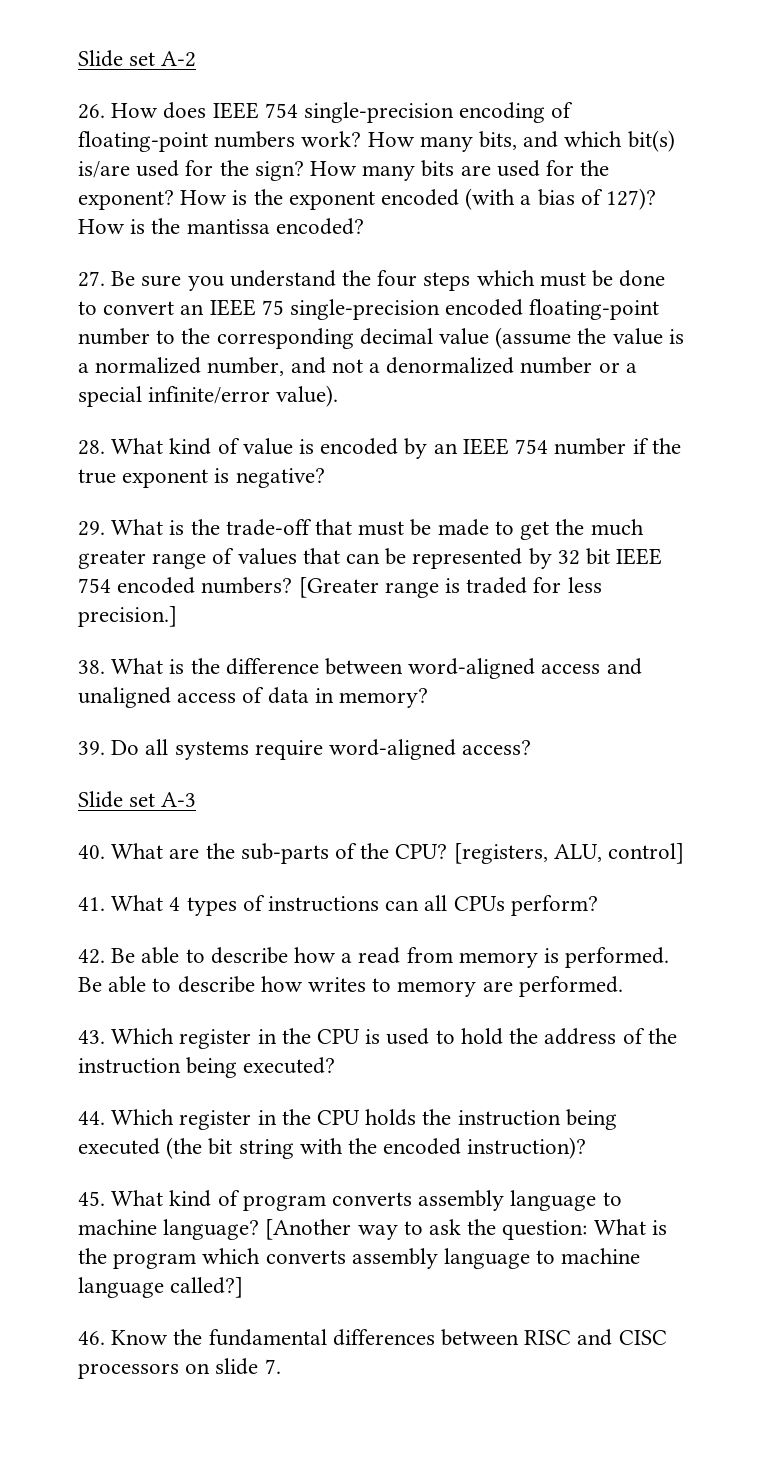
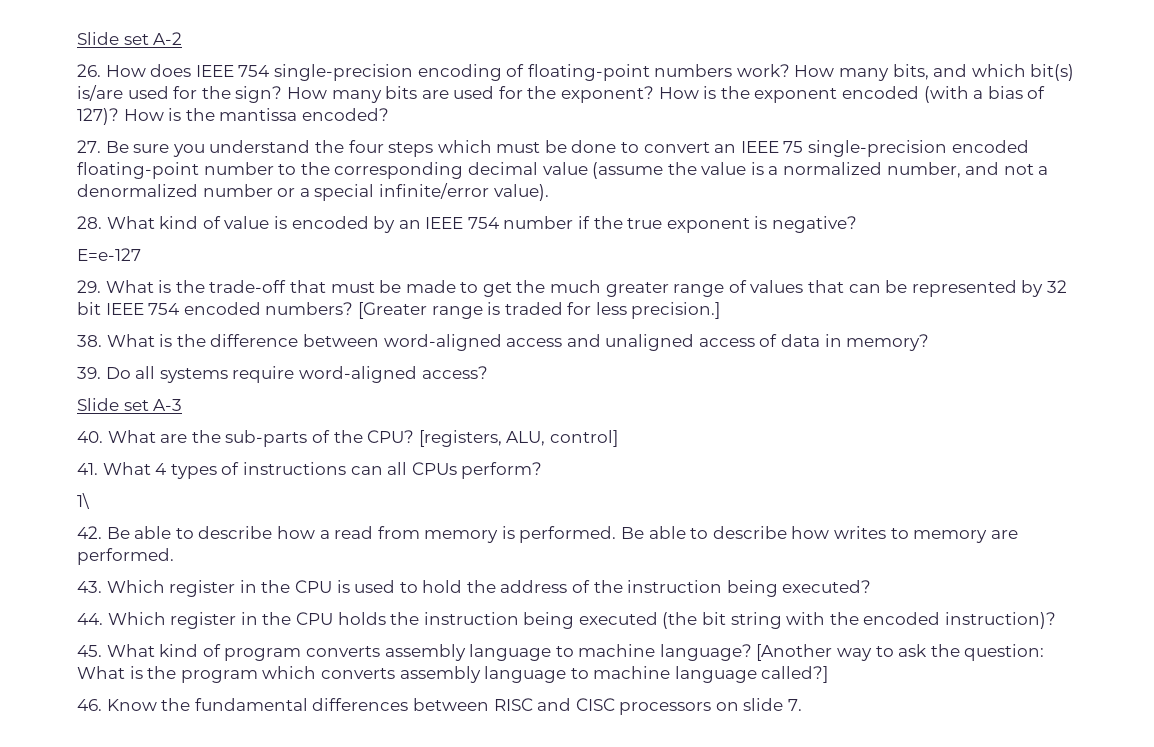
+ E=e-127
+ 1\

